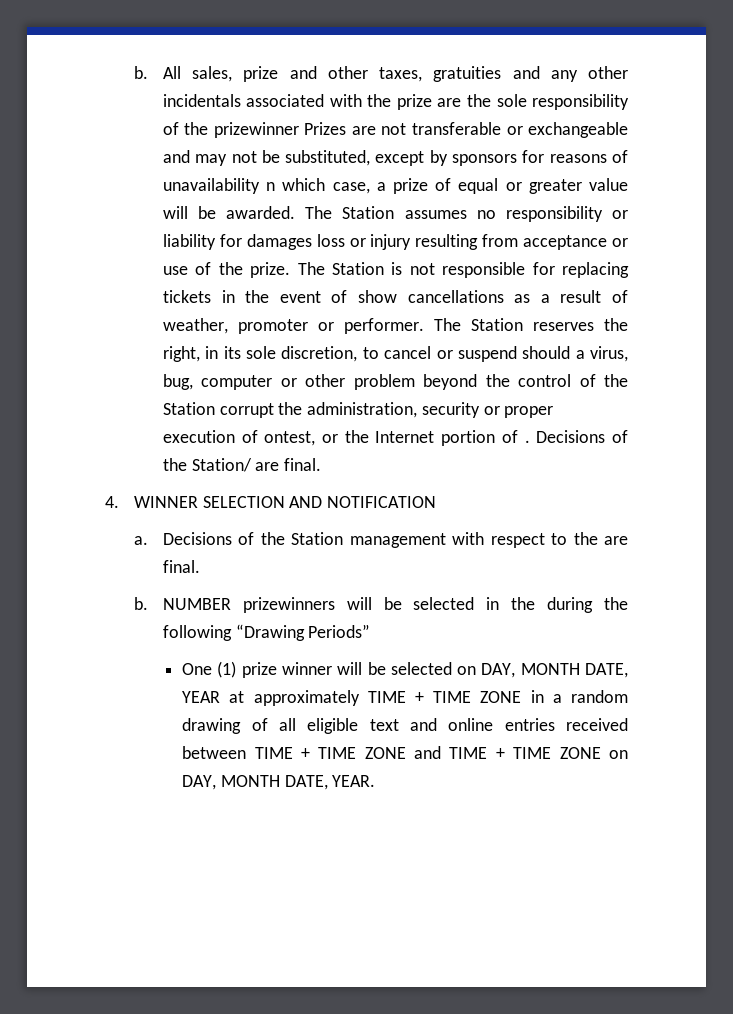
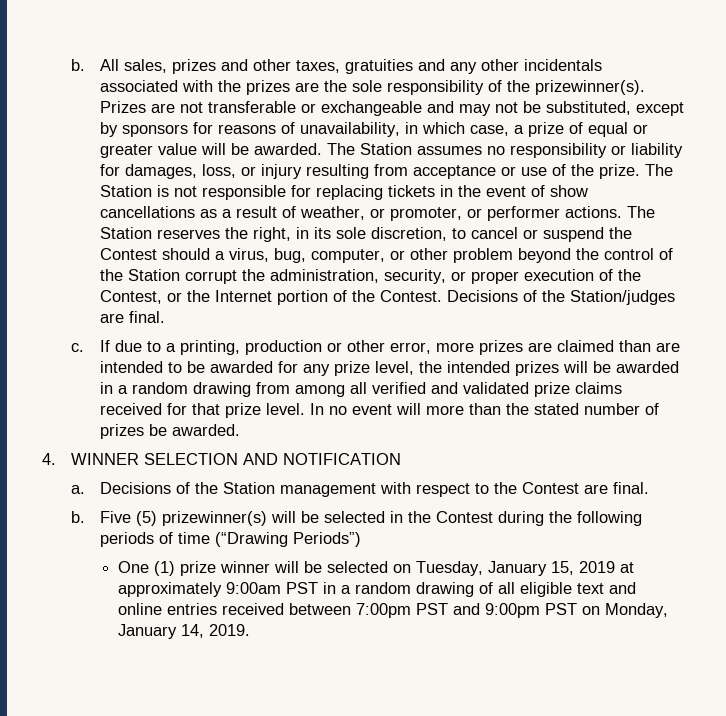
- All sales, prize and other taxes, gratuities and any other incidentals associated with the prize are the sole responsibility of the prizewinner Prizes are not transferable or exchangeable and may not be substituted, except by sponsors for reasons of unavailability n which case, a prize of equal or greater value will be awarded.
+ All sales, prizes and other taxes, gratuities and any other incidentals associated with the prizes are the sole responsibility of the prizewinner(s). Prizes are not transferable or exchangeable and may not be substituted, except by sponsors for reasons of unavailability, in which case, a prize of equal or greater value will be awarded.
- The Station assumes no responsibility or liability for damages loss or injury resulting from acceptance or use of the prize.
+ The Station assumes no responsibility or liability for damages, loss, or injury resulting from acceptance or use of the prize.
- The Station is not responsible for replacing tickets in the event of show cancellations as a result of weather, promoter or performer.
+ The Station is not responsible for replacing tickets in the event of show cancellations as a result of weather, or promoter, or performer actions.
- The Station reserves the right, in its sole discretion, to cancel or suspend should a virus, bug, computer or other problem beyond the control of the Station corrupt the administration, security or proper execution of ontest, or the Internet portion of . Decisions of the Station/ are final.
+ The Station reserves the right, in its sole discretion, to cancel or suspend the Contest should a virus, bug, computer, or other problem beyond the control of the Station corrupt the administration, security, or proper execution of the Contest, or the Internet portion of the Contest. Decisions of the Station/judges are final.
+ c. If due to a printing, production or other error, more prizes are claimed than are intended to be awarded for any prize level, the intended prizes will be awarded in a random drawing from among all verified and validated prize claims received for that prize level. In no event will more than the stated number of prizes be awarded.
- Decisions of the Station management with respect to the are final.
+ Decisions of the Station management with respect to the Contest are final.
- NUMBER prizewinners will be selected in the during the following “Drawing Periods”
+ Five (5) prizewinner(s) will be selected in the Contest during the following periods of time (“Drawing Periods”)
- One (1) prize winner will be selected on DAY, MONTH DATE, YEAR at approximately TIME + TIME ZONE in a random drawing of all eligible text and online entries received between TIME + TIME ZONE and TIME + TIME ZONE on DAY, MONTH DATE, YEAR.
+ One (1) prize winner will be selected on Tuesday, January 15, 2019 at approximately 9:00am PST in a random drawing of all eligible text and online entries received between 7:00pm PST and 9:00pm PST on Monday, January 14, 2019.

